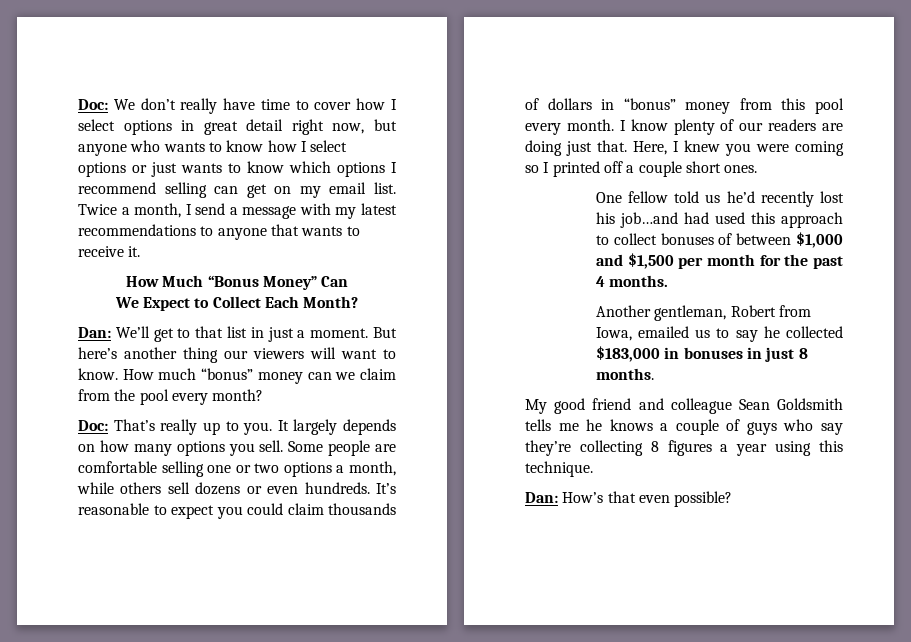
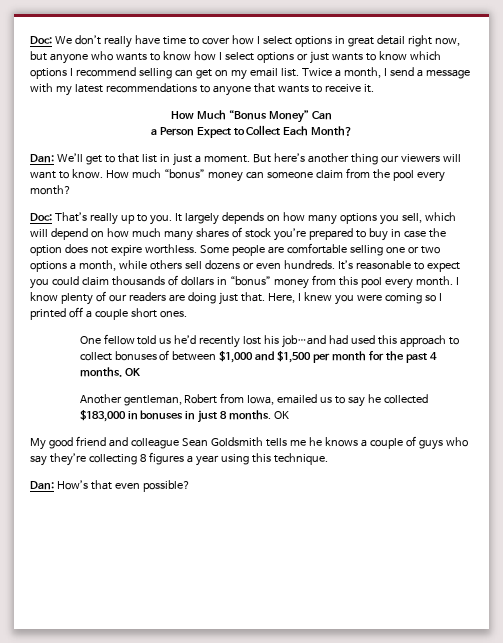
- We Expect to Collect Each Month?
+ a Person Expect to Collect Each Month?
- How much “bonus” money can we claim from the pool every month?
+ How much “bonus” money can someone claim from the pool every month?
- It largely depends on how many options you sell.
+ It largely depends on how many options you sell, which will depend on how much many shares of stock you’re prepared to buy in case the option does not expire worthless.
- One fellow told us he’d recently lost his job…and had used this approach to collect bonuses of between $1,000 and $1,500 per month for the past 4 months.
+ One fellow told us he’d recently lost his job…and had used this approach to collect bonuses of between $1,000 and $1,500 per month for the past 4 months. OK
- Another gentleman, Robert from Iowa, emailed us to say he collected $183,000 in bonuses in just 8 months.
+ Another gentleman, Robert from Iowa, emailed us to say he collected $183,000 in bonuses in just 8 months. OK

